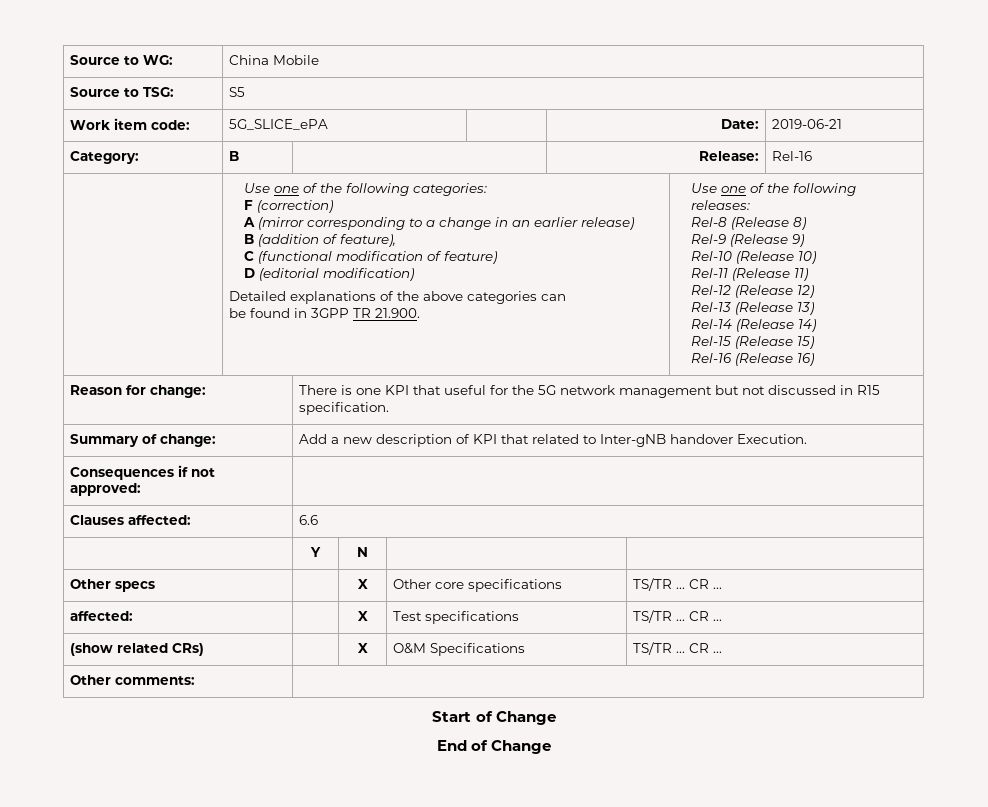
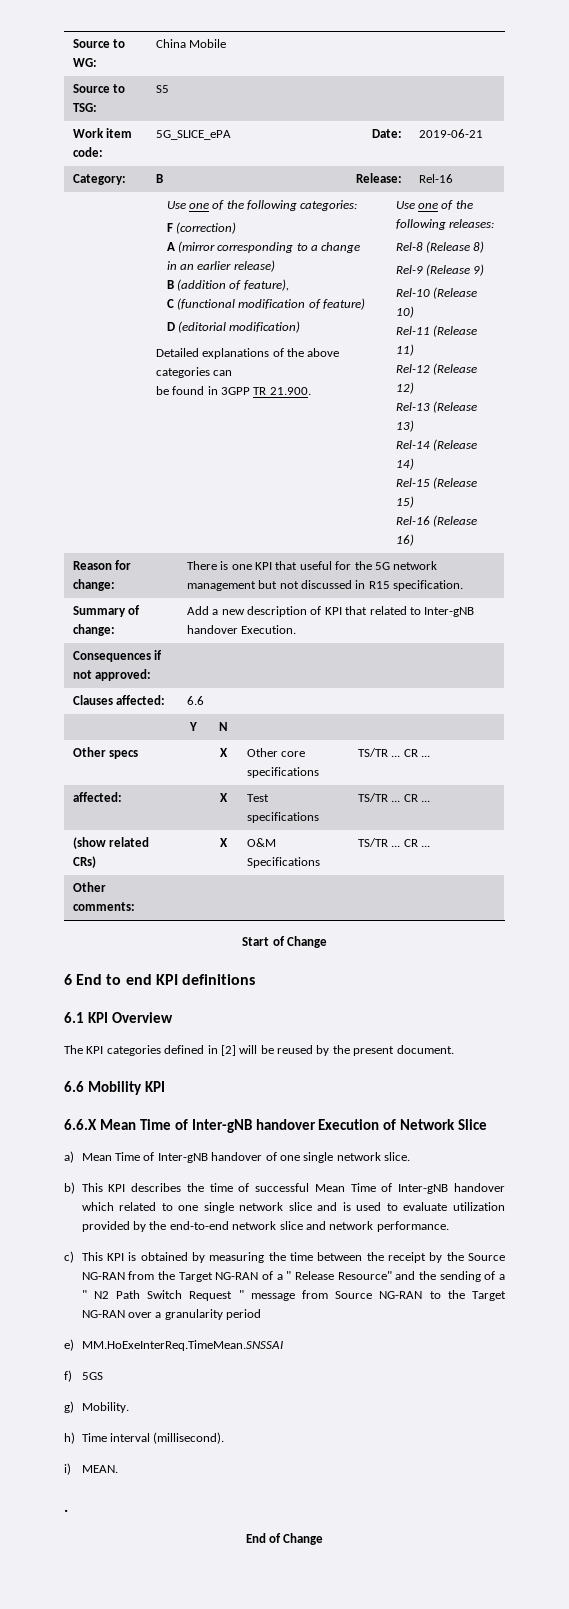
+ 6 End to end KPI definitions
+ 6.1 KPI Overview
+ The KPI categories defined in [2] will be reused by the present document.
+ 6.6 Mobility KPI
+ 6.6.X Mean Time of Inter-gNB handover Execution of Network Slice
+ a) Mean Time of Inter-gNB handover of one single network slice.
+ b) This KPI describes the time of successful Mean Time of Inter-gNB handover which related to one single network slice and is used to evaluate utilization provided by the end-to-end network slice and network performance.
+ c) This KPI is obtained by measuring the time between the receipt by the Source NG-RAN from the Target NG-RAN of a " Release Resource" and the sending of a " N2 Path Switch Request " message from Source NG-RAN to the Target NG-RAN over a granularity period
+ e) MM.HoExeInterReq.TimeMean.SNSSAI
+ f) 5GS
+ g) Mobility.
+ h) Time interval (millisecond).
+ i) MEAN.
+ .

